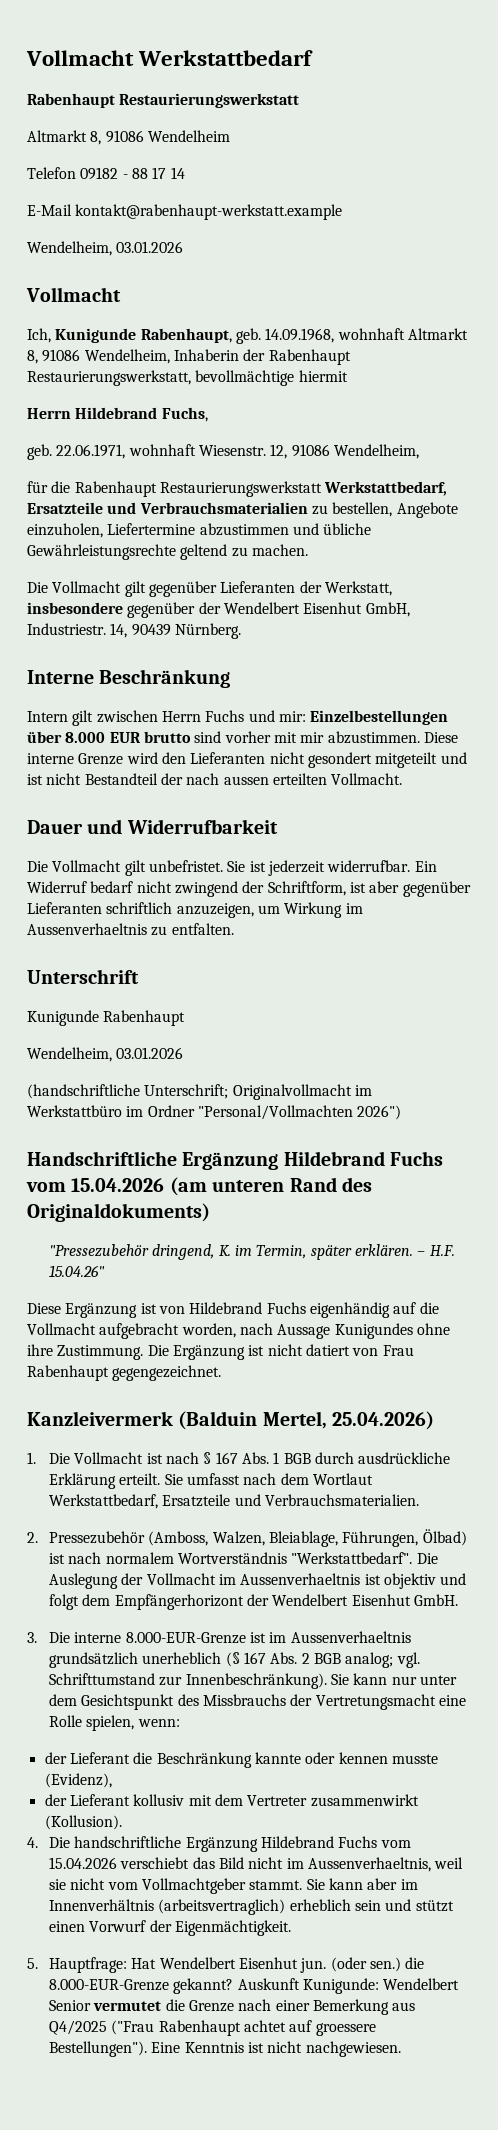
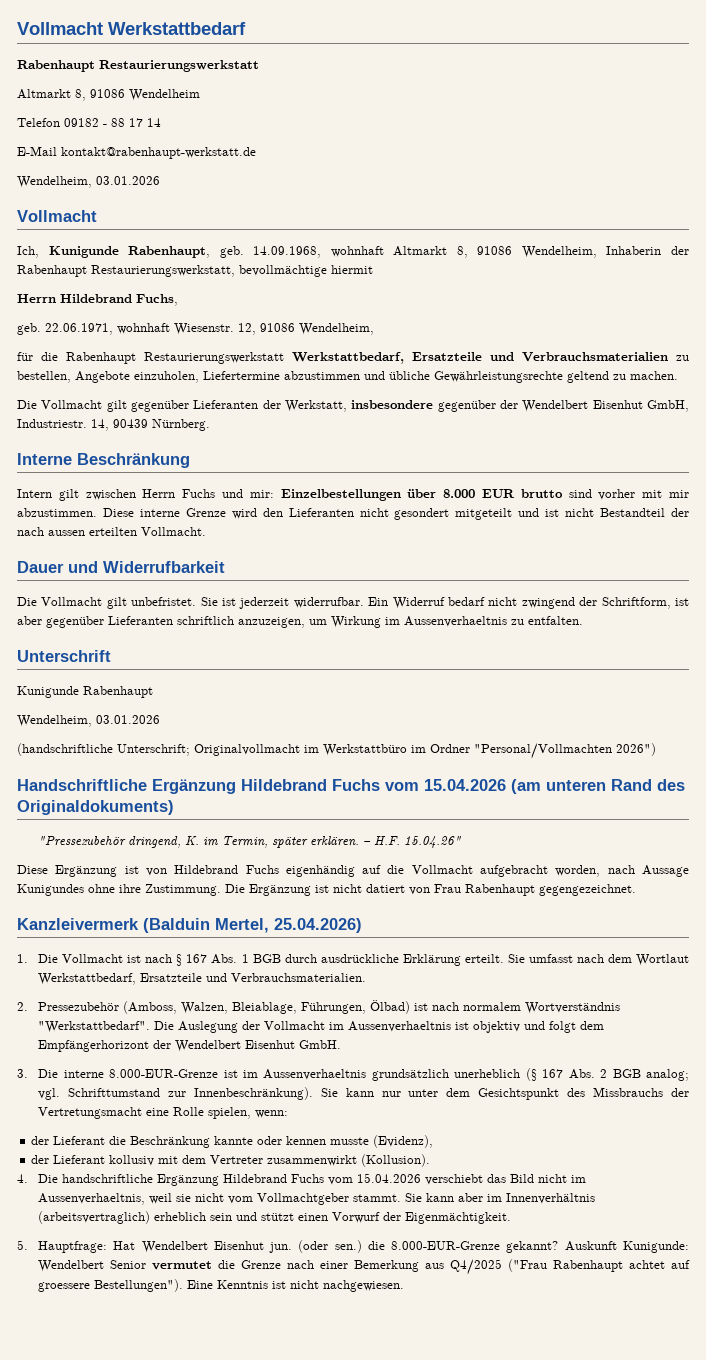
- E-Mail kontakt@rabenhaupt-werkstatt.example
+ E-Mail kontakt@rabenhaupt-werkstatt.de

